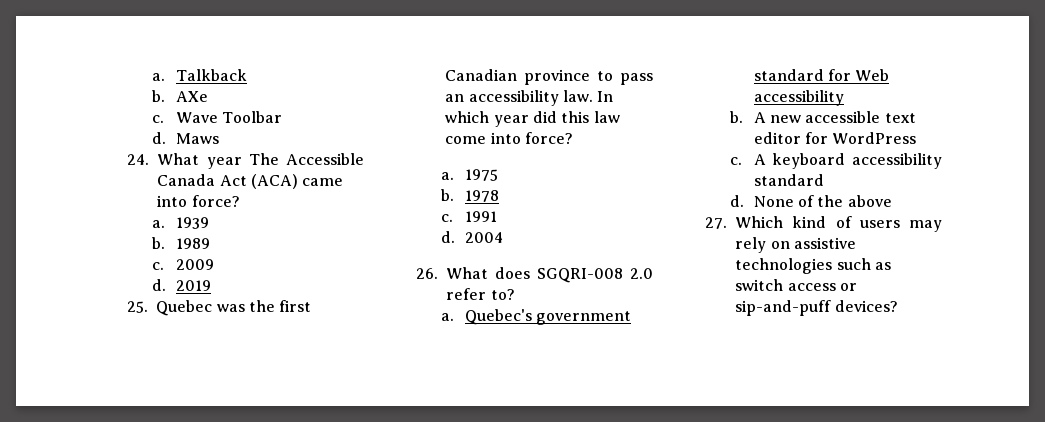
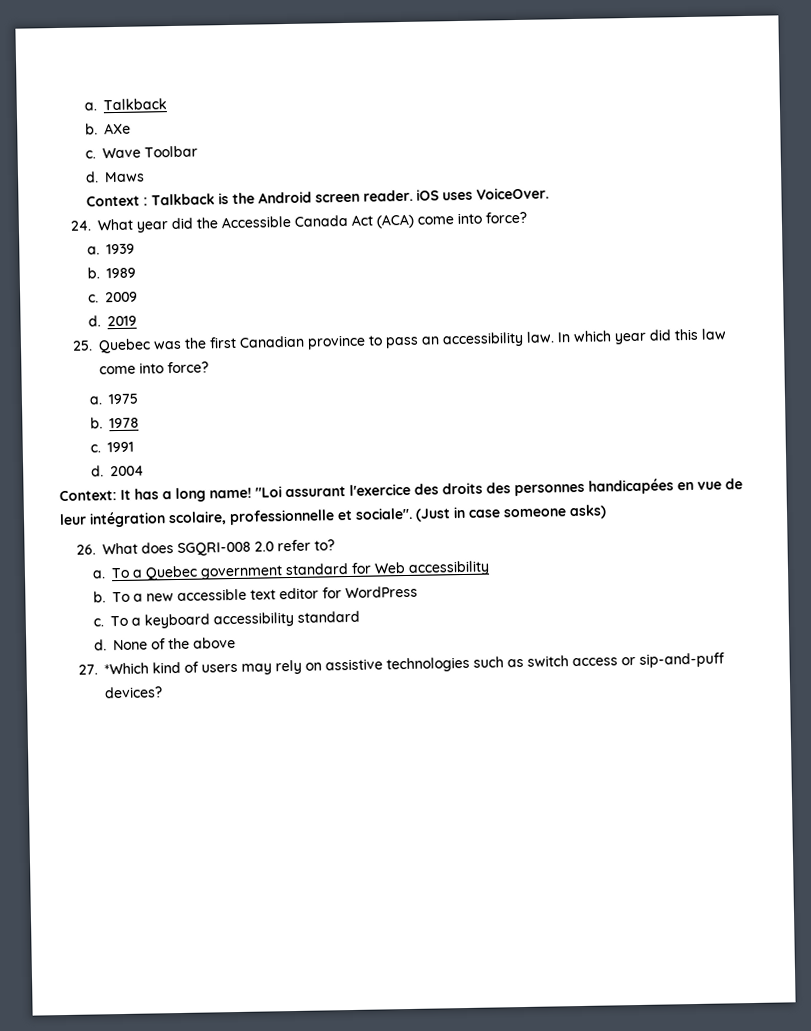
+ Context : Talkback is the Android screen reader. iOS uses VoiceOver.
- 24. What year The Accessible Canada Act (ACA) came into force?
+ 24. What year did the Accessible Canada Act (ACA) come into force?
+ Context: It has a long name! "Loi assurant l'exercice des droits des personnes handicapées en vue de leur intégration scolaire, professionnelle et sociale". (Just in case someone asks)
- Quebec's government standard for Web accessibility
+ To a Quebec government standard for Web accessibility
- A new accessible text editor for WordPress
+ To a new accessible text editor for WordPress
- A keyboard accessibility standard
+ To a keyboard accessibility standard
- 27. Which kind of users may rely on assistive technologies such as switch access or sip-and-puff devices?
+ 27. *Which kind of users may rely on assistive technologies such as switch access or sip-and-puff devices?

